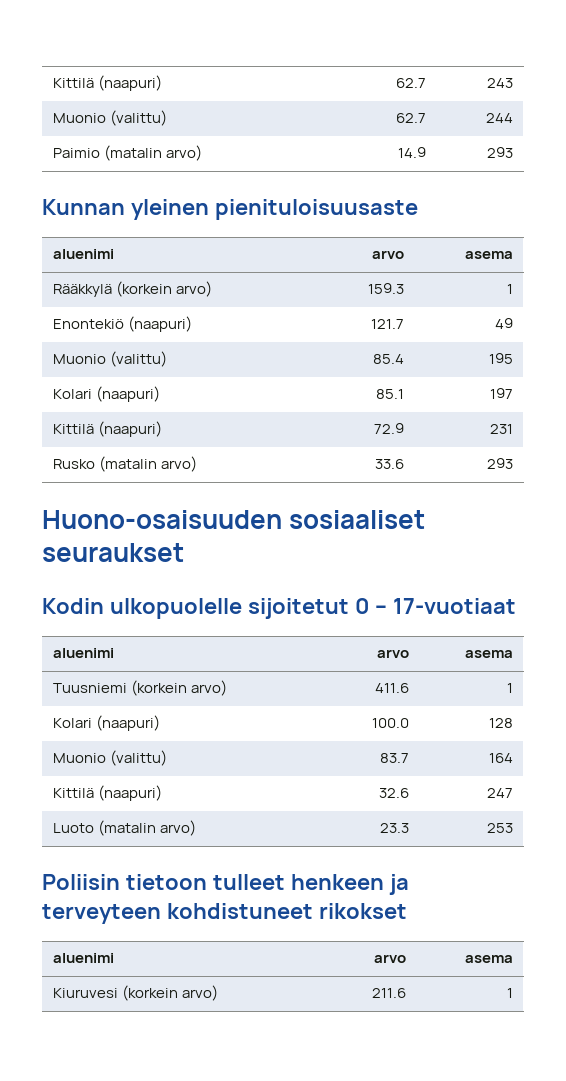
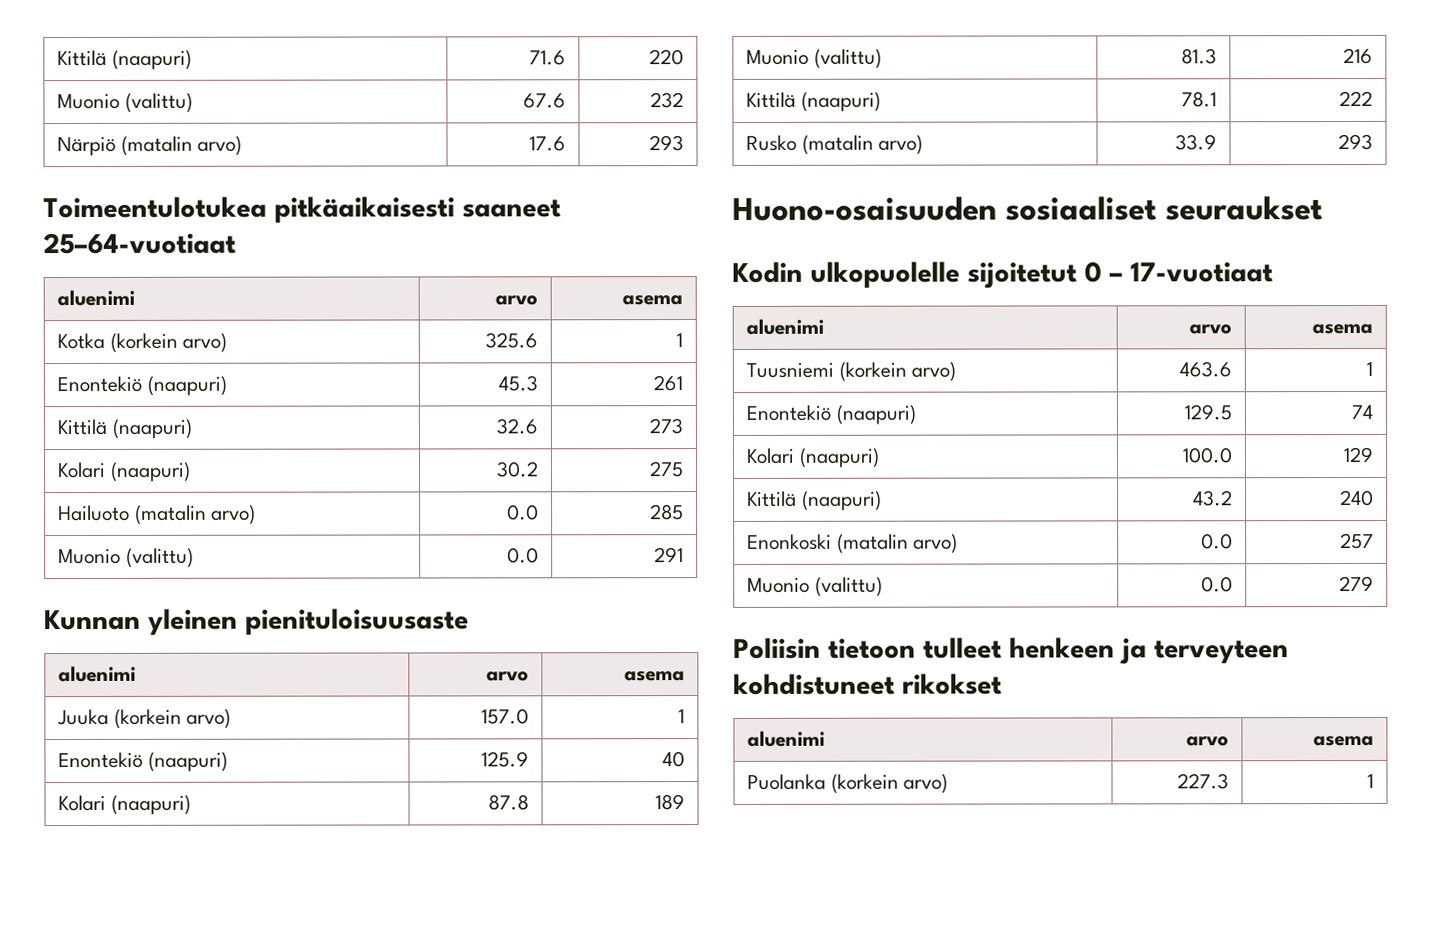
- Kittilä (naapuri) | 62.7 | 243
- Muonio (valittu) | 62.7 | 244
- Paimio (matalin arvo) | 14.9 | 293
+ Kittilä (naapuri) | 71.6 | 220
+ Muonio (valittu) | 67.6 | 232
+ Närpiö (matalin arvo) | 17.6 | 293
+ Toimeentulotukea pitkäaikaisesti saaneet 25–64-vuotiaat
+ aluenimi | arvo | asema
+ Kotka (korkein arvo) | 325.6 | 1
+ Enontekiö (naapuri) | 45.3 | 261
+ Kittilä (naapuri) | 32.6 | 273
+ Kolari (naapuri) | 30.2 | 275
+ Hailuoto (matalin arvo) | 0.0 | 285
+ Muonio (valittu) | 0.0 | 291
- Rääkkylä (korkein arvo) | 159.3 | 1
- Enontekiö (naapuri) | 121.7 | 49
- Muonio (valittu) | 85.4 | 195
- Kolari (naapuri) | 85.1 | 197
- Kittilä (naapuri) | 72.9 | 231
+ Juuka (korkein arvo) | 157.0 | 1
+ Enontekiö (naapuri) | 125.9 | 40
+ Kolari (naapuri) | 87.8 | 189
+ Muonio (valittu) | 81.3 | 216
+ Kittilä (naapuri) | 78.1 | 222
- Rusko (matalin arvo) | 33.6 | 293
+ Rusko (matalin arvo) | 33.9 | 293
- Tuusniemi (korkein arvo) | 411.6 | 1
+ Tuusniemi (korkein arvo) | 463.6 | 1
+ Enontekiö (naapuri) | 129.5 | 74
- Kolari (naapuri) | 100.0 | 128
- Muonio (valittu) | 83.7 | 164
- Kittilä (naapuri) | 32.6 | 247
- Luoto (matalin arvo) | 23.3 | 253
+ Kolari (naapuri) | 100.0 | 129
+ Kittilä (naapuri) | 43.2 | 240
+ Enonkoski (matalin arvo) | 0.0 | 257
+ Muonio (valittu) | 0.0 | 279
- Kiuruvesi (korkein arvo) | 211.6 | 1
+ Puolanka (korkein arvo) | 227.3 | 1

